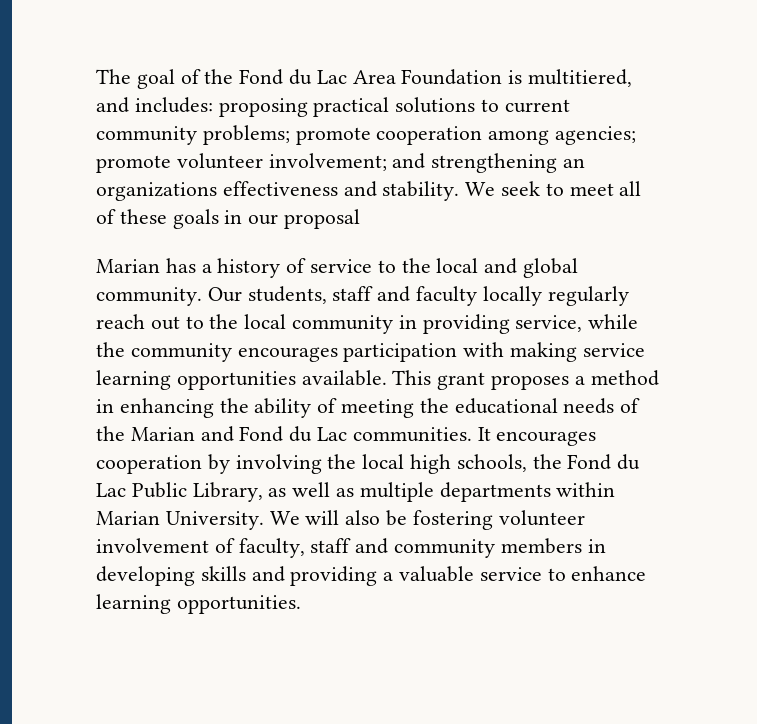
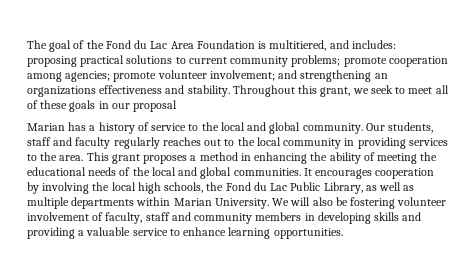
- We seek to meet all of these goals in our proposal
+ Throughout this grant, we seek to meet all of these goals in our proposal
- Our students, staff and faculty locally regularly reach out to the local community in providing service, while the community encourages participation with making service learning opportunities available.
+ Our students, staff and faculty regularly reaches out to the local community in providing services to the area.
- This grant proposes a method in enhancing the ability of meeting the educational needs of the Marian and Fond du Lac communities.
+ This grant proposes a method in enhancing the ability of meeting the educational needs of the local and global communities.

